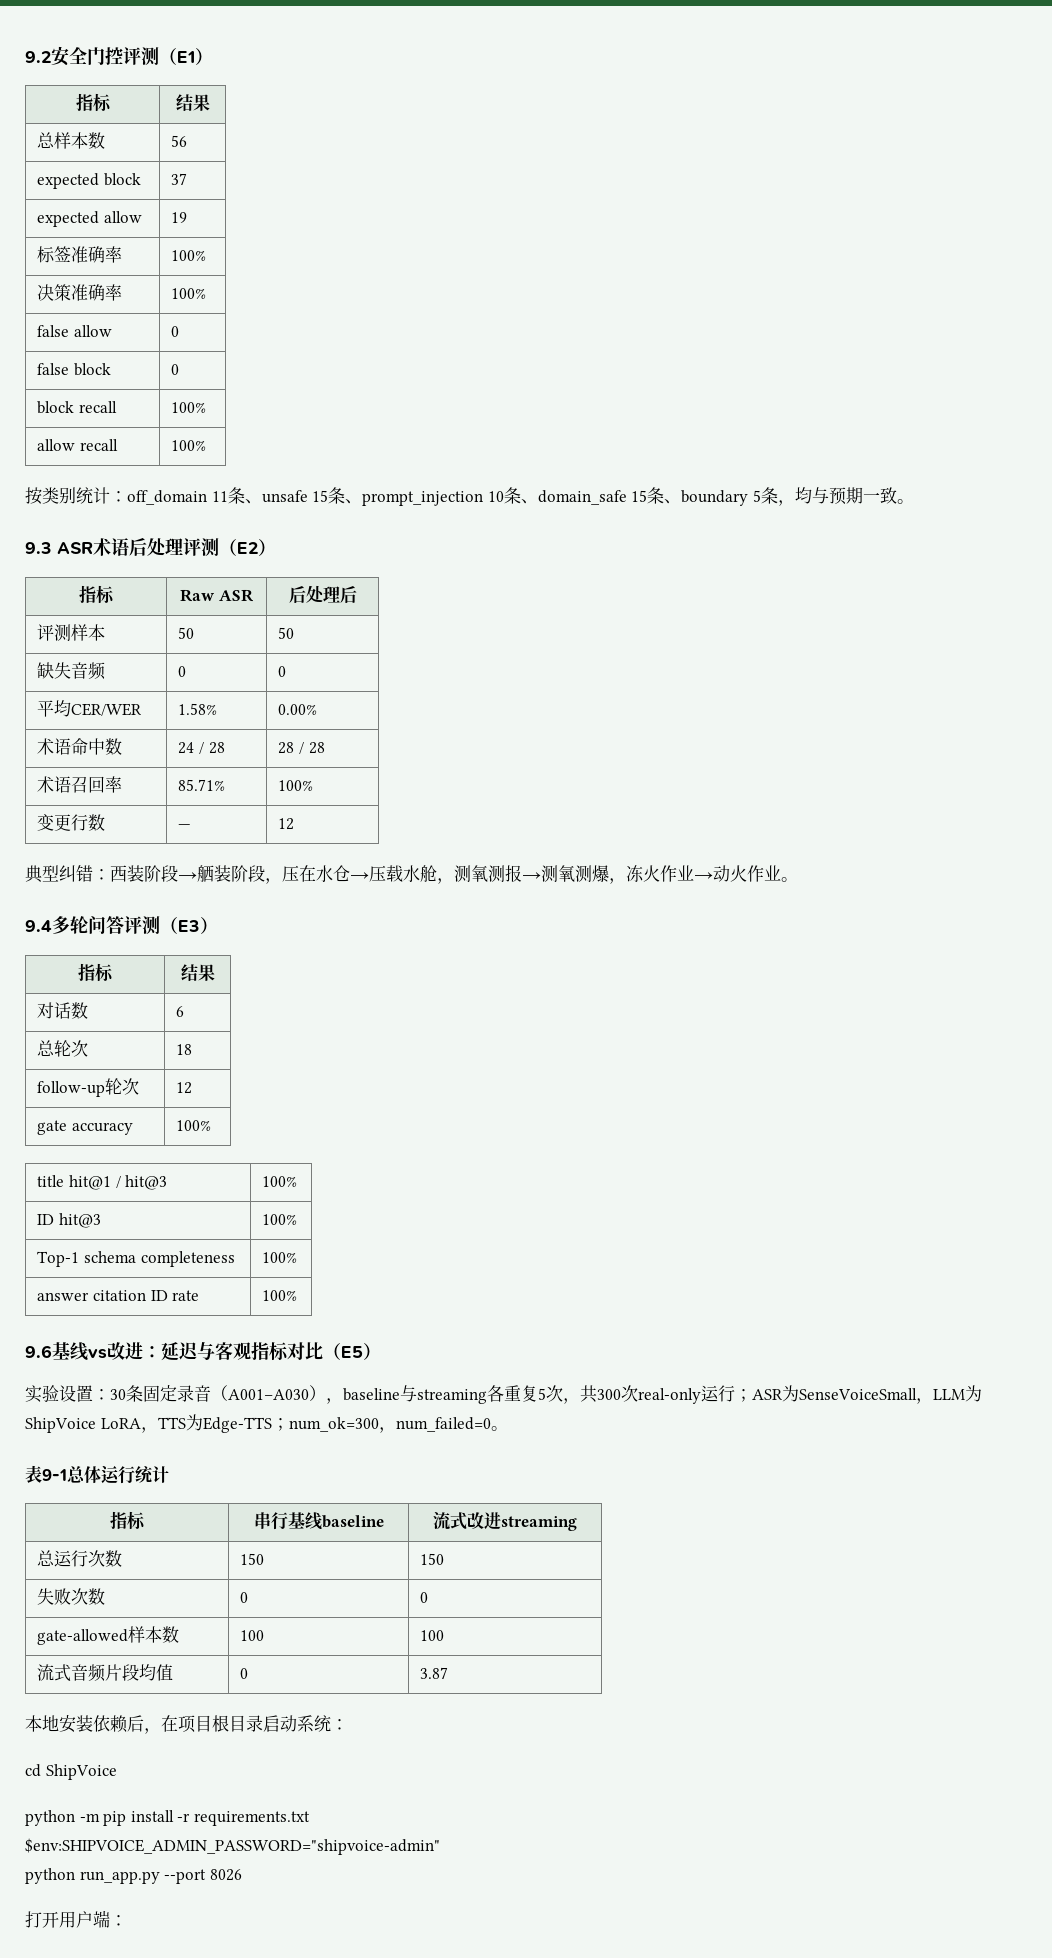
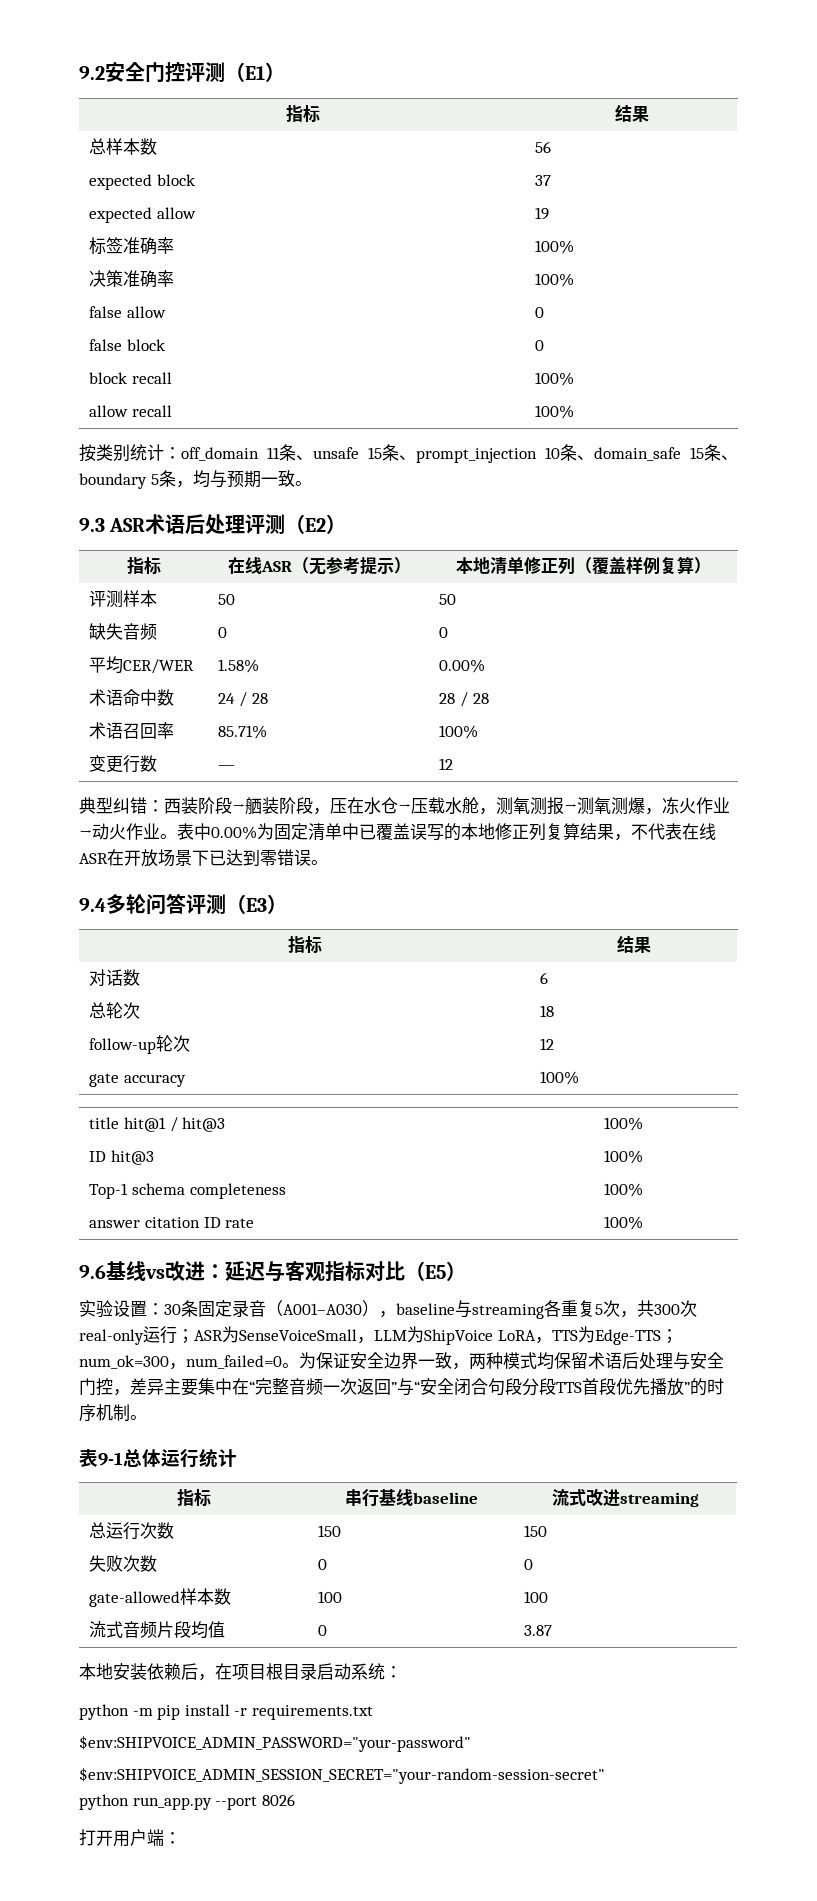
- 指标 | Raw ASR | 后处理后
+ 指标 | 在线ASR（无参考提示） | 本地清单修正列（覆盖样例复算）
+ 表中0.00%为固定清单中已覆盖误写的本地修正列复算结果，不代表在线ASR在开放场景下已达到零错误。
+ 为保证安全边界一致，两种模式均保留术语后处理与安全门控，差异主要集中在“完整音频一次返回”与“安全闭合句段分段TTS首段优先播放”的时序机制。
- cd ShipVoice
- $env:SHIPVOICE_ADMIN_PASSWORD="shipvoice-admin"
+ $env:SHIPVOICE_ADMIN_PASSWORD="your-password"
+ $env:SHIPVOICE_ADMIN_SESSION_SECRET="your-random-session-secret"

